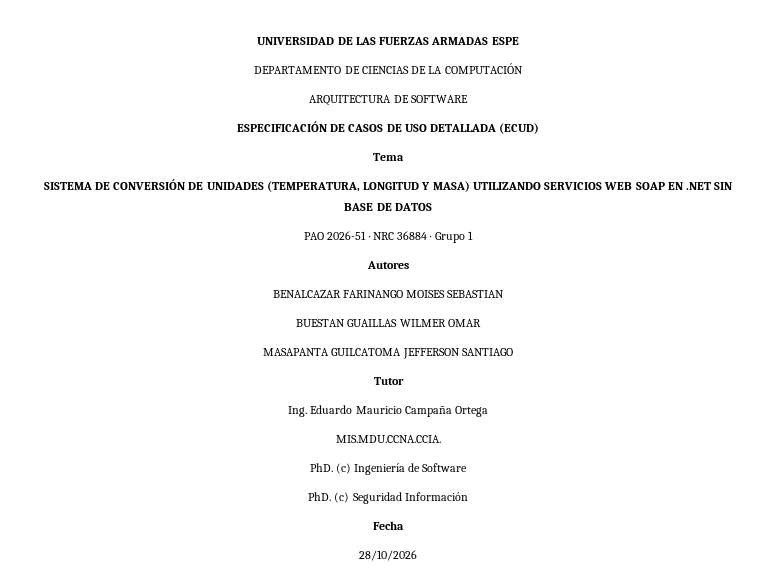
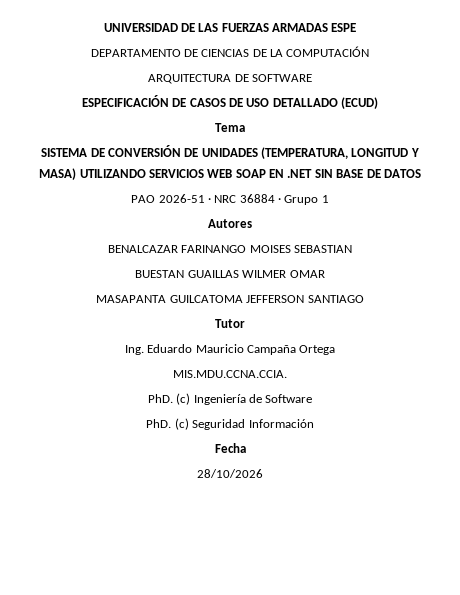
- ESPECIFICACIÓN DE CASOS DE USO DETALLADA (ECUD)
+ ESPECIFICACIÓN DE CASOS DE USO DETALLADO (ECUD)

